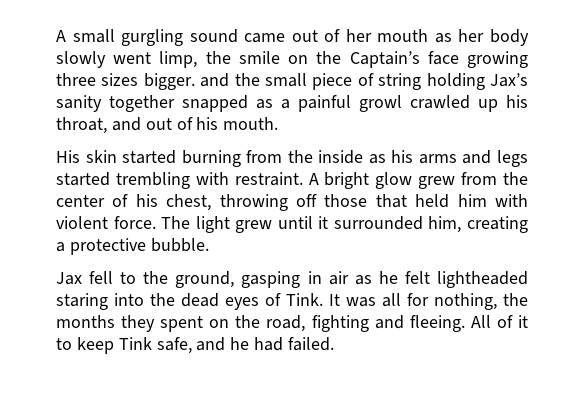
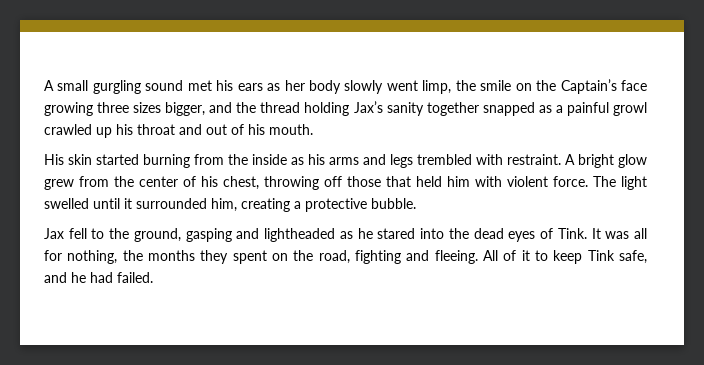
- A small gurgling sound came out of her mouth as her body slowly went limp, the smile on the Captain’s face growing three sizes bigger. and the small piece of string holding Jax’s sanity together snapped as a painful growl crawled up his throat, and out of his mouth.
+ A small gurgling sound met his ears as her body slowly went limp, the smile on the Captain’s face growing three sizes bigger, and the thread holding Jax’s sanity together snapped as a painful growl crawled up his throat and out of his mouth.
- His skin started burning from the inside as his arms and legs started trembling with restraint.
+ His skin started burning from the inside as his arms and legs trembled with restraint.
- The light grew until it surrounded him, creating a protective bubble.
+ The light swelled until it surrounded him, creating a protective bubble.
- Jax fell to the ground, gasping in air as he felt lightheaded staring into the dead eyes of Tink.
+ Jax fell to the ground, gasping and lightheaded as he stared into the dead eyes of Tink.

